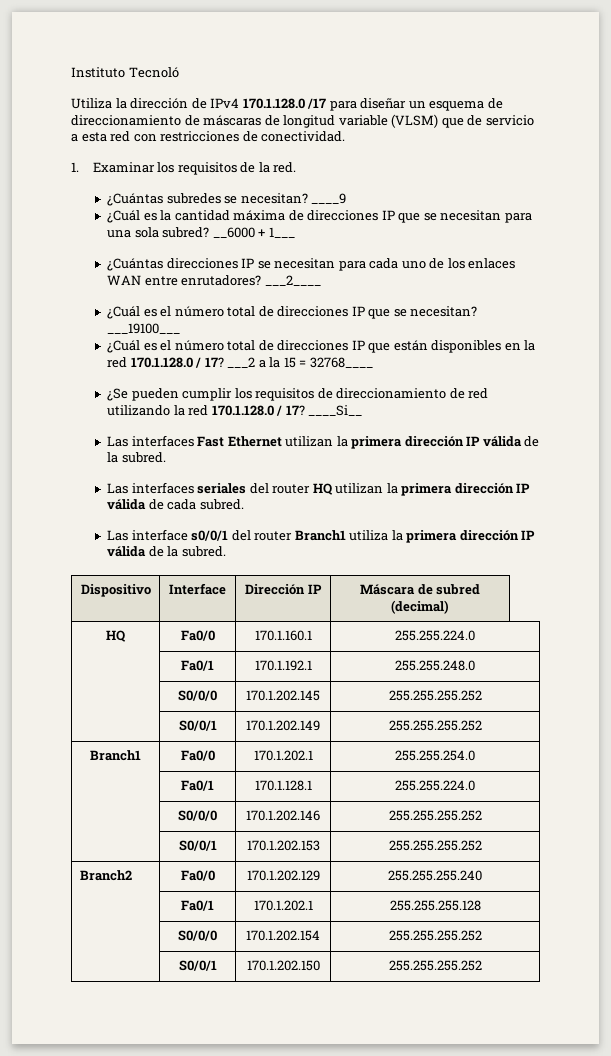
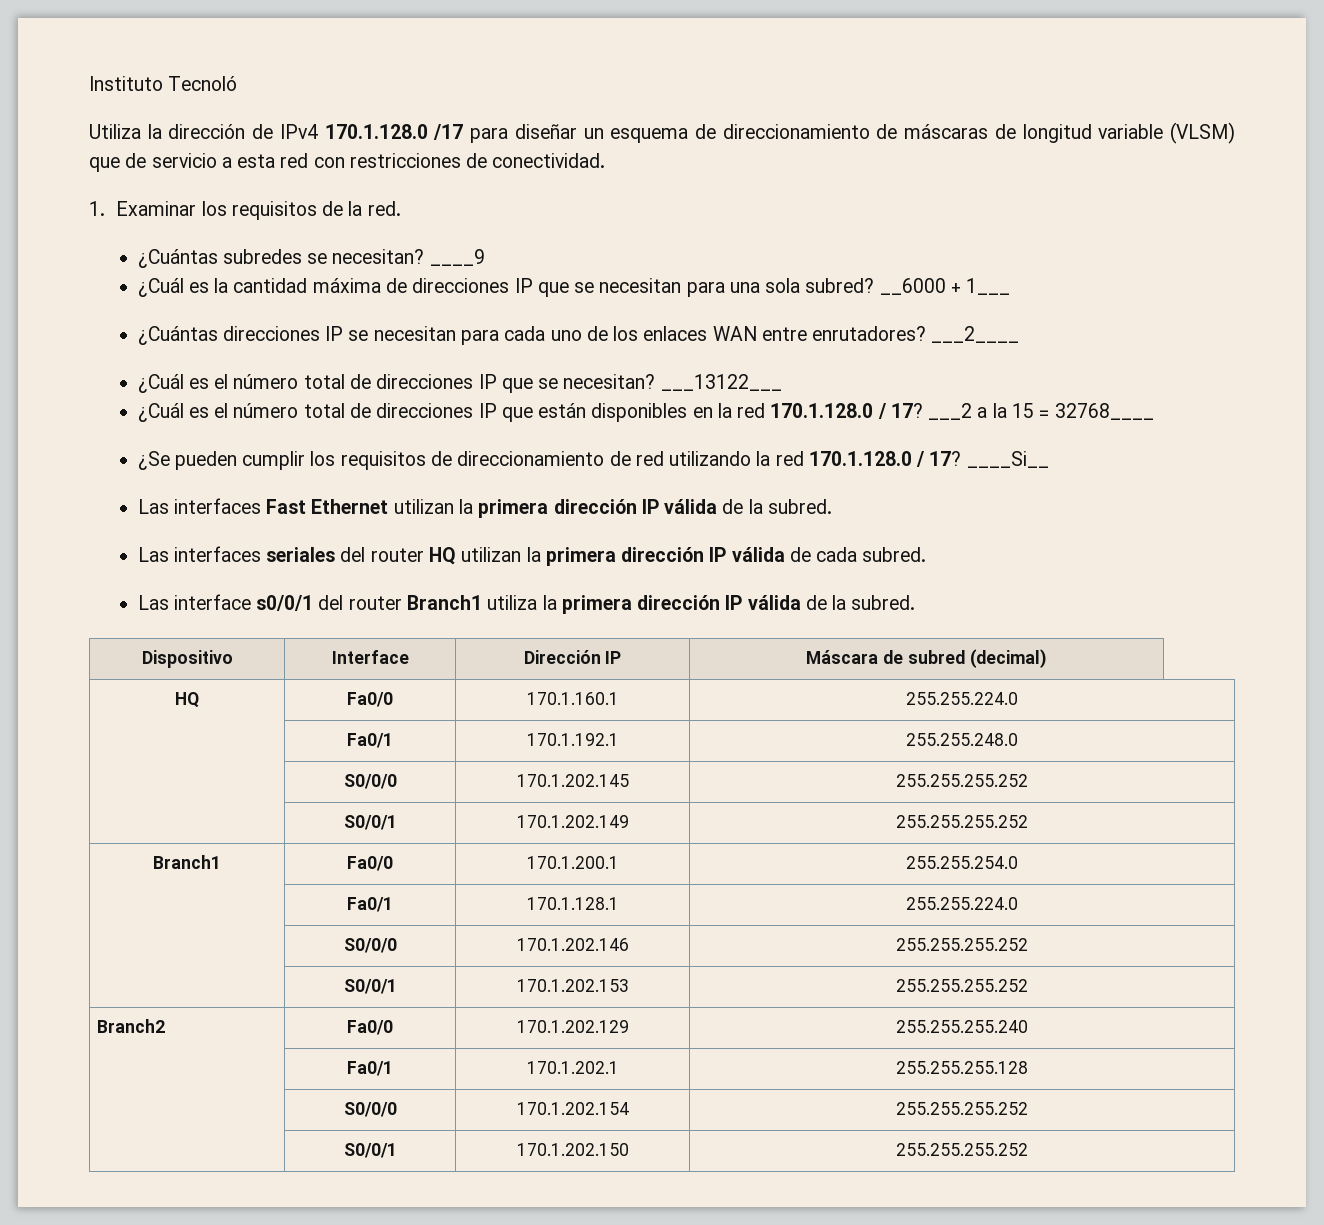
- ___19100___
+ ___13122___
- Branch1 | Fa0/0 | 170.1.202.1 | 255.255.254.0
+ Branch1 | Fa0/0 | 170.1.200.1 | 255.255.254.0

